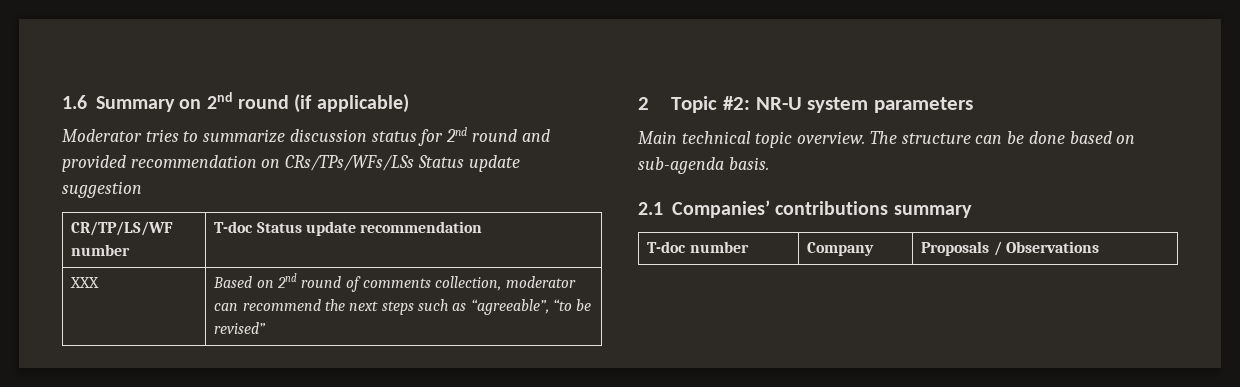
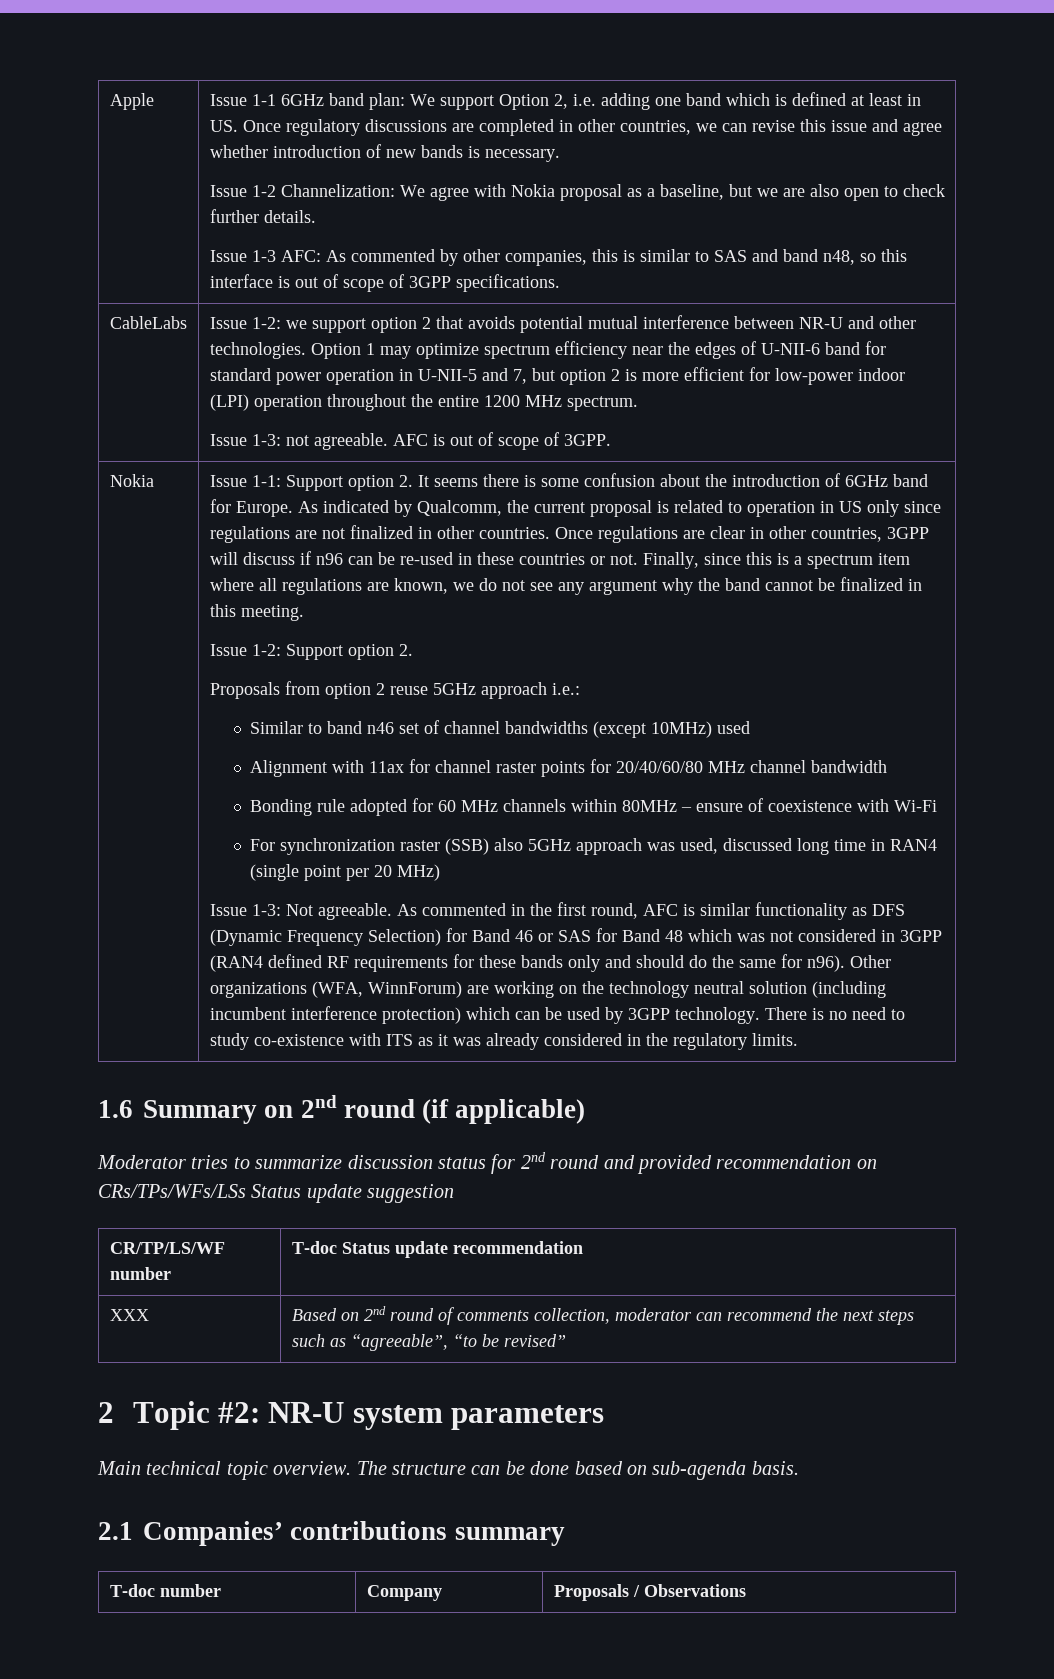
+ Apple | Issue 1-1 6GHz band plan: We support Option 2, i.e. adding one band which is defined at least in US. Once regulatory discussions are completed in other countries, we can revise this issue and agree whether introduction of new bands is necessary.
+ Issue 1-2 Channelization: We agree with Nokia proposal as a baseline, but we are also open to check further details.
+ Issue 1-3 AFC: As commented by other companies, this is similar to SAS and band n48, so this interface is out of scope of 3GPP specifications.
+ CableLabs | Issue 1-2: we support option 2 that avoids potential mutual interference between NR-U and other technologies. Option 1 may optimize spectrum efficiency near the edges of U-NII-6 band for standard power operation in U-NII-5 and 7, but option 2 is more efficient for low-power indoor (LPI) operation throughout the entire 1200 MHz spectrum.
+ Issue 1-3: not agreeable. AFC is out of scope of 3GPP.
+ Nokia | Issue 1-1: Support option 2. It seems there is some confusion about the introduction of 6GHz band for Europe. As indicated by Qualcomm, the current proposal is related to operation in US only since regulations are not finalized in other countries. Once regulations are clear in other countries, 3GPP will discuss if n96 can be re-used in these countries or not. Finally, since this is a spectrum item where all regulations are known, we do not see any argument why the band cannot be finalized in this meeting.
+ Issue 1-2: Support option 2.
+ Proposals from option 2 reuse 5GHz approach i.e.:
+ Similar to band n46 set of channel bandwidths (except 10MHz) used
+ Alignment with 11ax for channel raster points for 20/40/60/80 MHz channel bandwidth
+ Bonding rule adopted for 60 MHz channels within 80MHz – ensure of coexistence with Wi-Fi
+ For synchronization raster (SSB) also 5GHz approach was used, discussed long time in RAN4 (single point per 20 MHz)
+ Issue 1-3: Not agreeable. As commented in the first round, AFC is similar functionality as DFS (Dynamic Frequency Selection) for Band 46 or SAS for Band 48 which was not considered in 3GPP (RAN4 defined RF requirements for these bands only and should do the same for n96). Other organizations (WFA, WinnForum) are working on the technology neutral solution (including incumbent interference protection) which can be used by 3GPP technology. There is no need to study co-existence with ITS as it was already considered in the regulatory limits.

